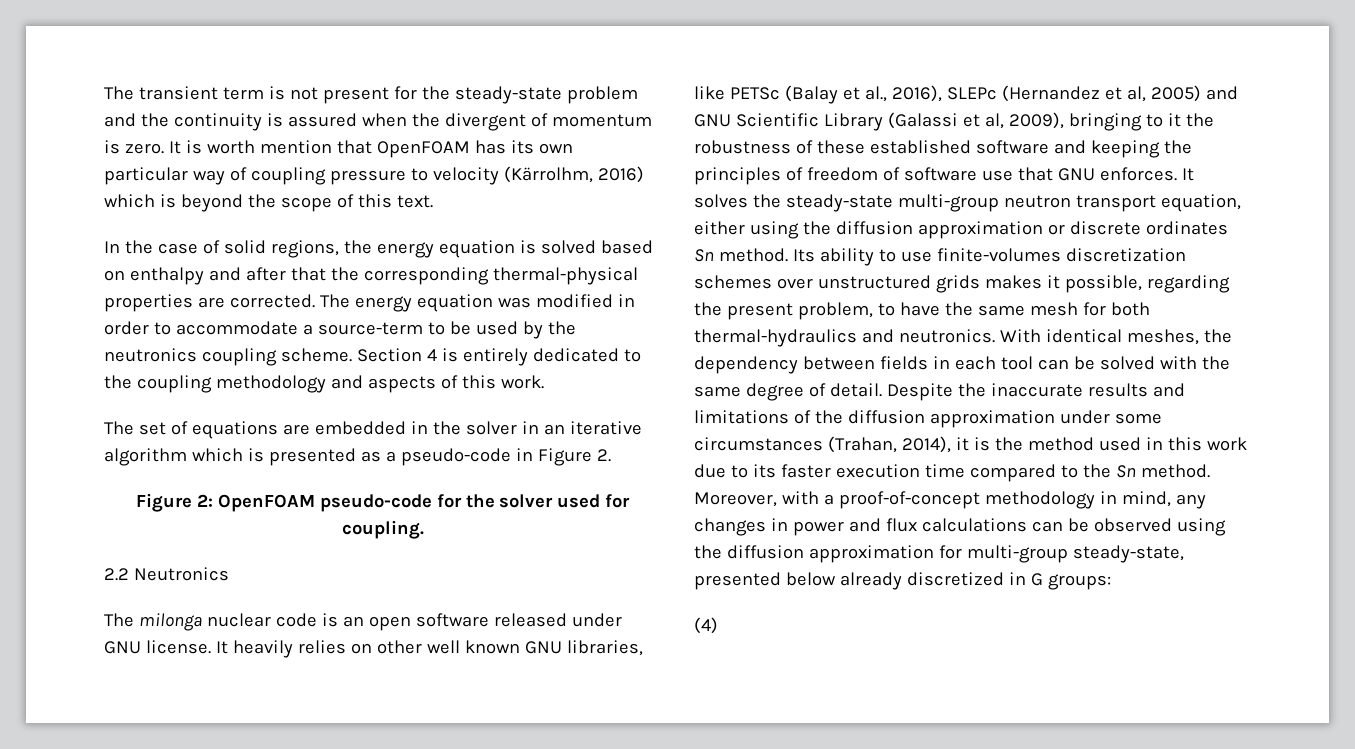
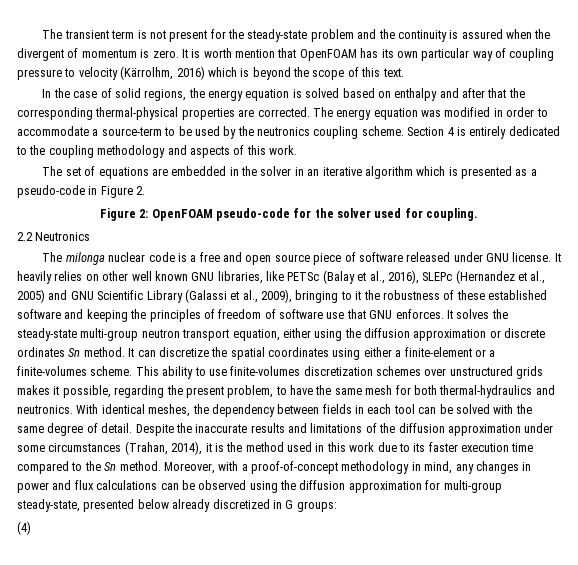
- The milonga nuclear code is an open software released under GNU license.
+ The milonga nuclear code is a free and open source piece of software released under GNU license.
- It heavily relies on other well known GNU libraries, like PETSc (Balay et al., 2016), SLEPc (Hernandez et al, 2005) and GNU Scientific Library (Galassi et al, 2009), bringing to it the robustness of these established software and keeping the principles of freedom of software use that GNU enforces.
+ It heavily relies on other well known GNU libraries, like PETSc (Balay et al., 2016), SLEPc (Hernandez et al., 2005) and GNU Scientific Library (Galassi et al., 2009), bringing to it the robustness of these established software and keeping the principles of freedom of software use that GNU enforces.
- Its ability to use finite-volumes discretization schemes over unstructured grids makes it possible, regarding the present problem, to have the same mesh for both thermal-hydraulics and neutronics.
+ It can discretize the spatial coordinates using either a finite-element or a finite-volumes scheme. This ability to use finite-volumes discretization schemes over unstructured grids makes it possible, regarding the present problem, to have the same mesh for both thermal-hydraulics and neutronics.

